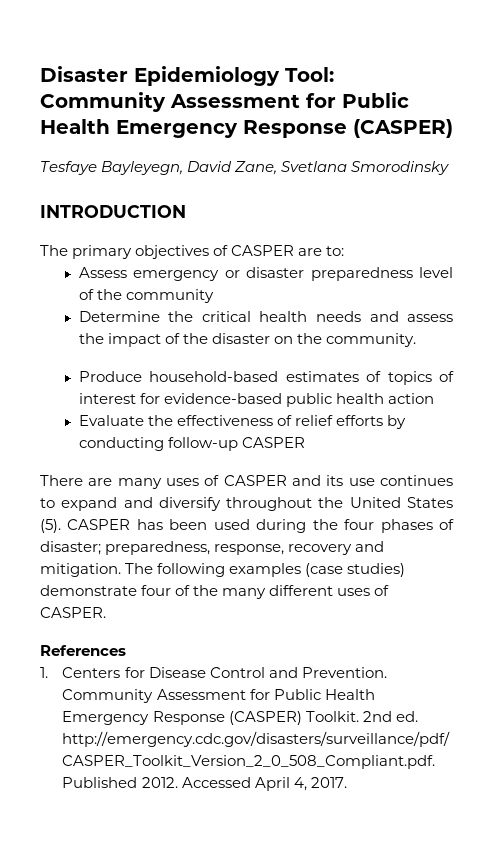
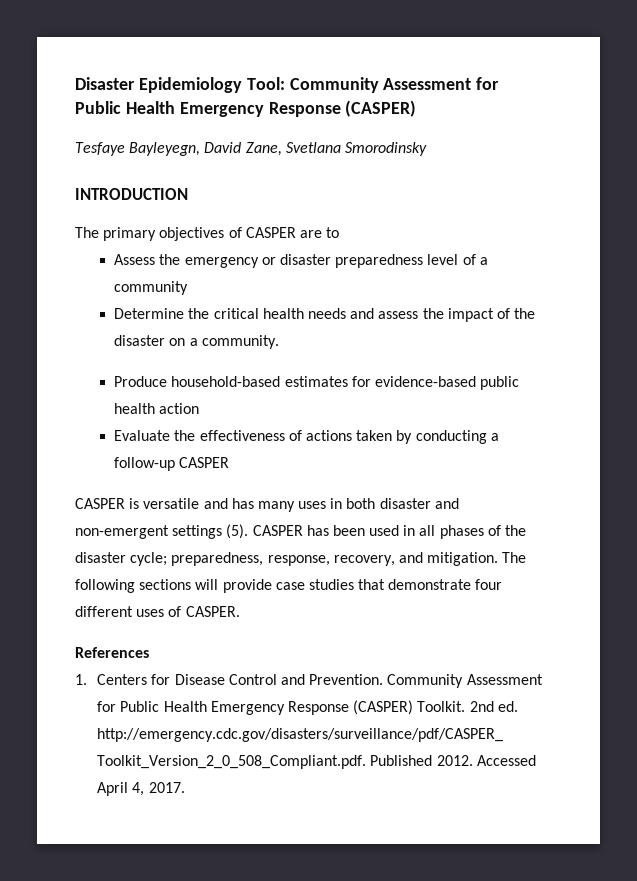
- The primary objectives of CASPER are to:
+ The primary objectives of CASPER are to
- Assess emergency or disaster preparedness level of the community
+ Assess the emergency or disaster preparedness level of a community
- Determine the critical health needs and assess the impact of the disaster on the community.
+ Determine the critical health needs and assess the impact of the disaster on a community.
- Produce household-based estimates of topics of interest for evidence-based public health action
+ Produce household-based estimates for evidence-based public health action
- Evaluate the effectiveness of relief efforts by conducting follow-up CASPER
+ Evaluate the effectiveness of actions taken by conducting a follow-up CASPER
- There are many uses of CASPER and its use continues to expand and diversify throughout the United States (5).
+ CASPER is versatile and has many uses in both disaster and non-emergent settings (5).
- CASPER has been used during the four phases of disaster; preparedness, response, recovery and mitigation.
+ CASPER has been used in all phases of the disaster cycle; preparedness, response, recovery, and mitigation.
- The following examples (case studies) demonstrate four of the many different uses of CASPER.
+ The following sections will provide case studies that demonstrate four different uses of CASPER.

